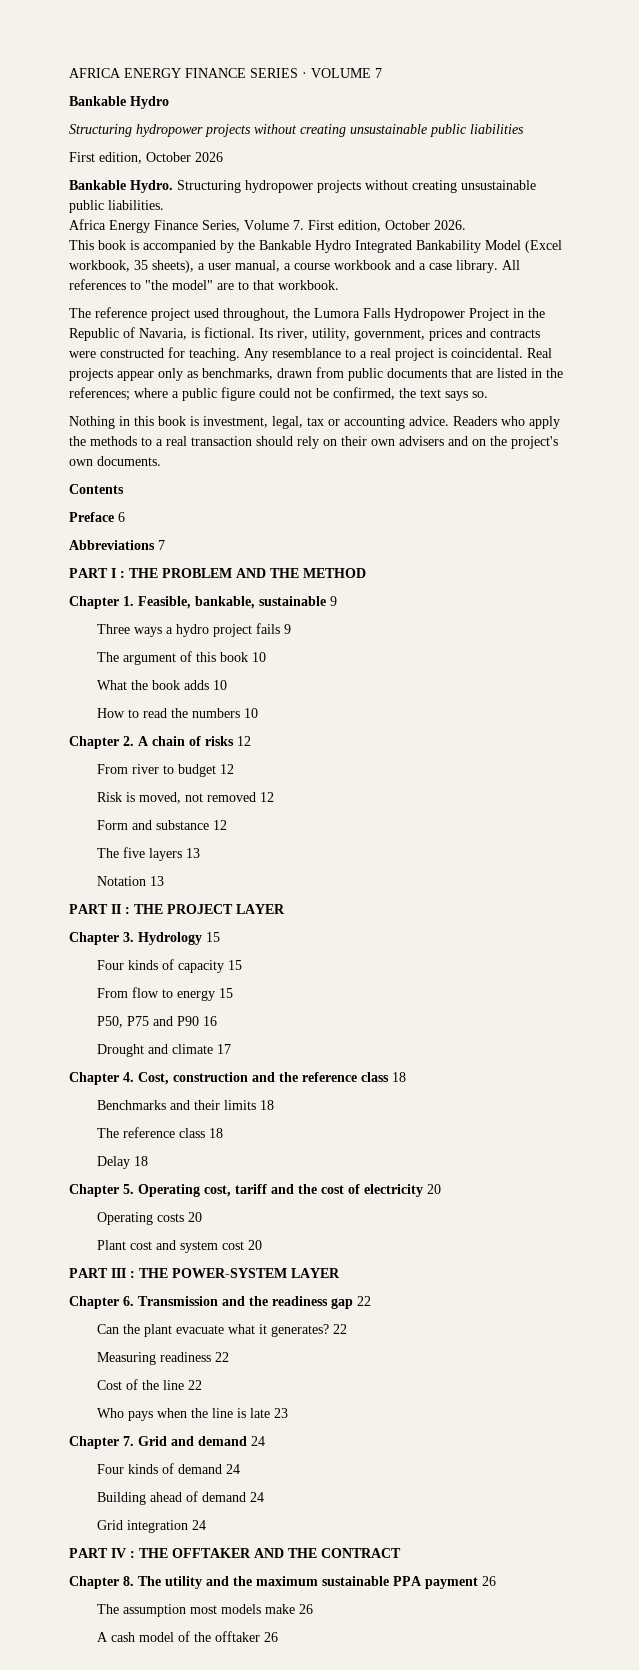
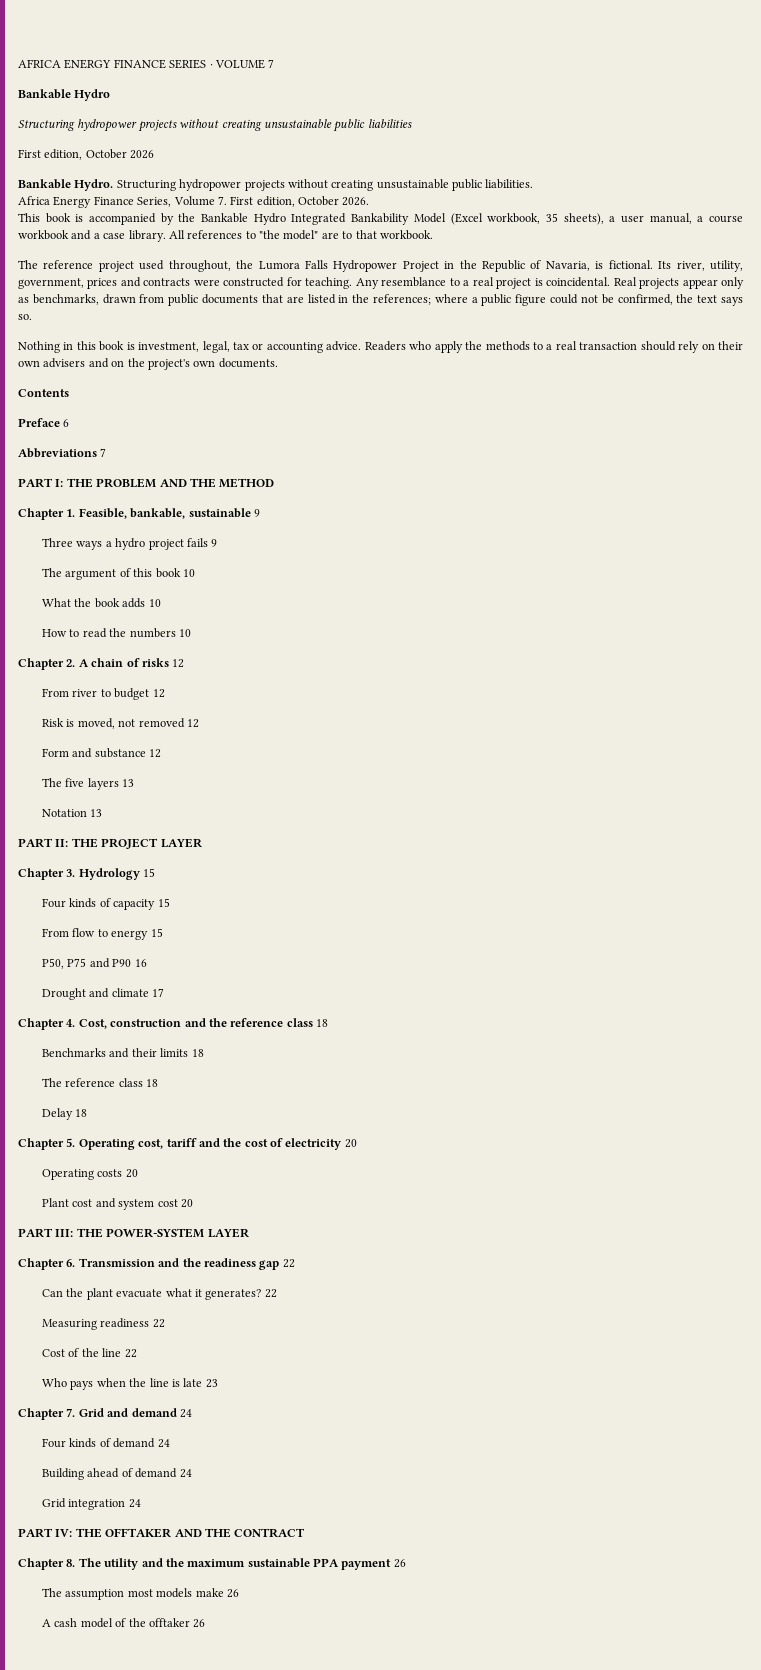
- PART I : THE PROBLEM AND THE METHOD
+ PART I: THE PROBLEM AND THE METHOD
- PART II : THE PROJECT LAYER
+ PART II: THE PROJECT LAYER
- PART III : THE POWER-SYSTEM LAYER
+ PART III: THE POWER-SYSTEM LAYER
- PART IV : THE OFFTAKER AND THE CONTRACT
+ PART IV: THE OFFTAKER AND THE CONTRACT

